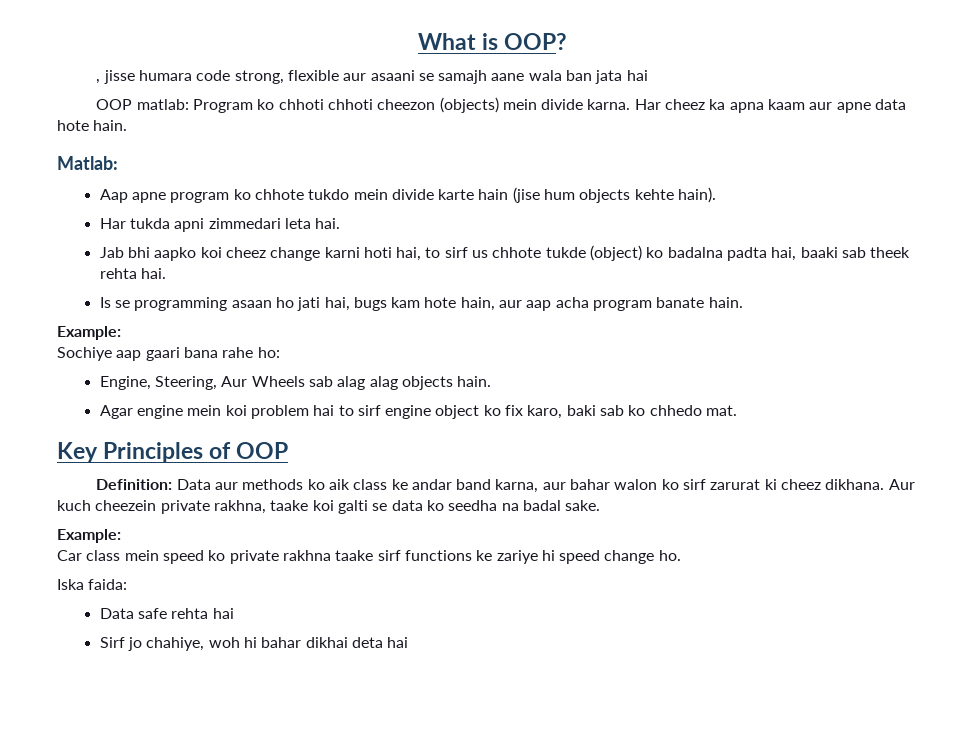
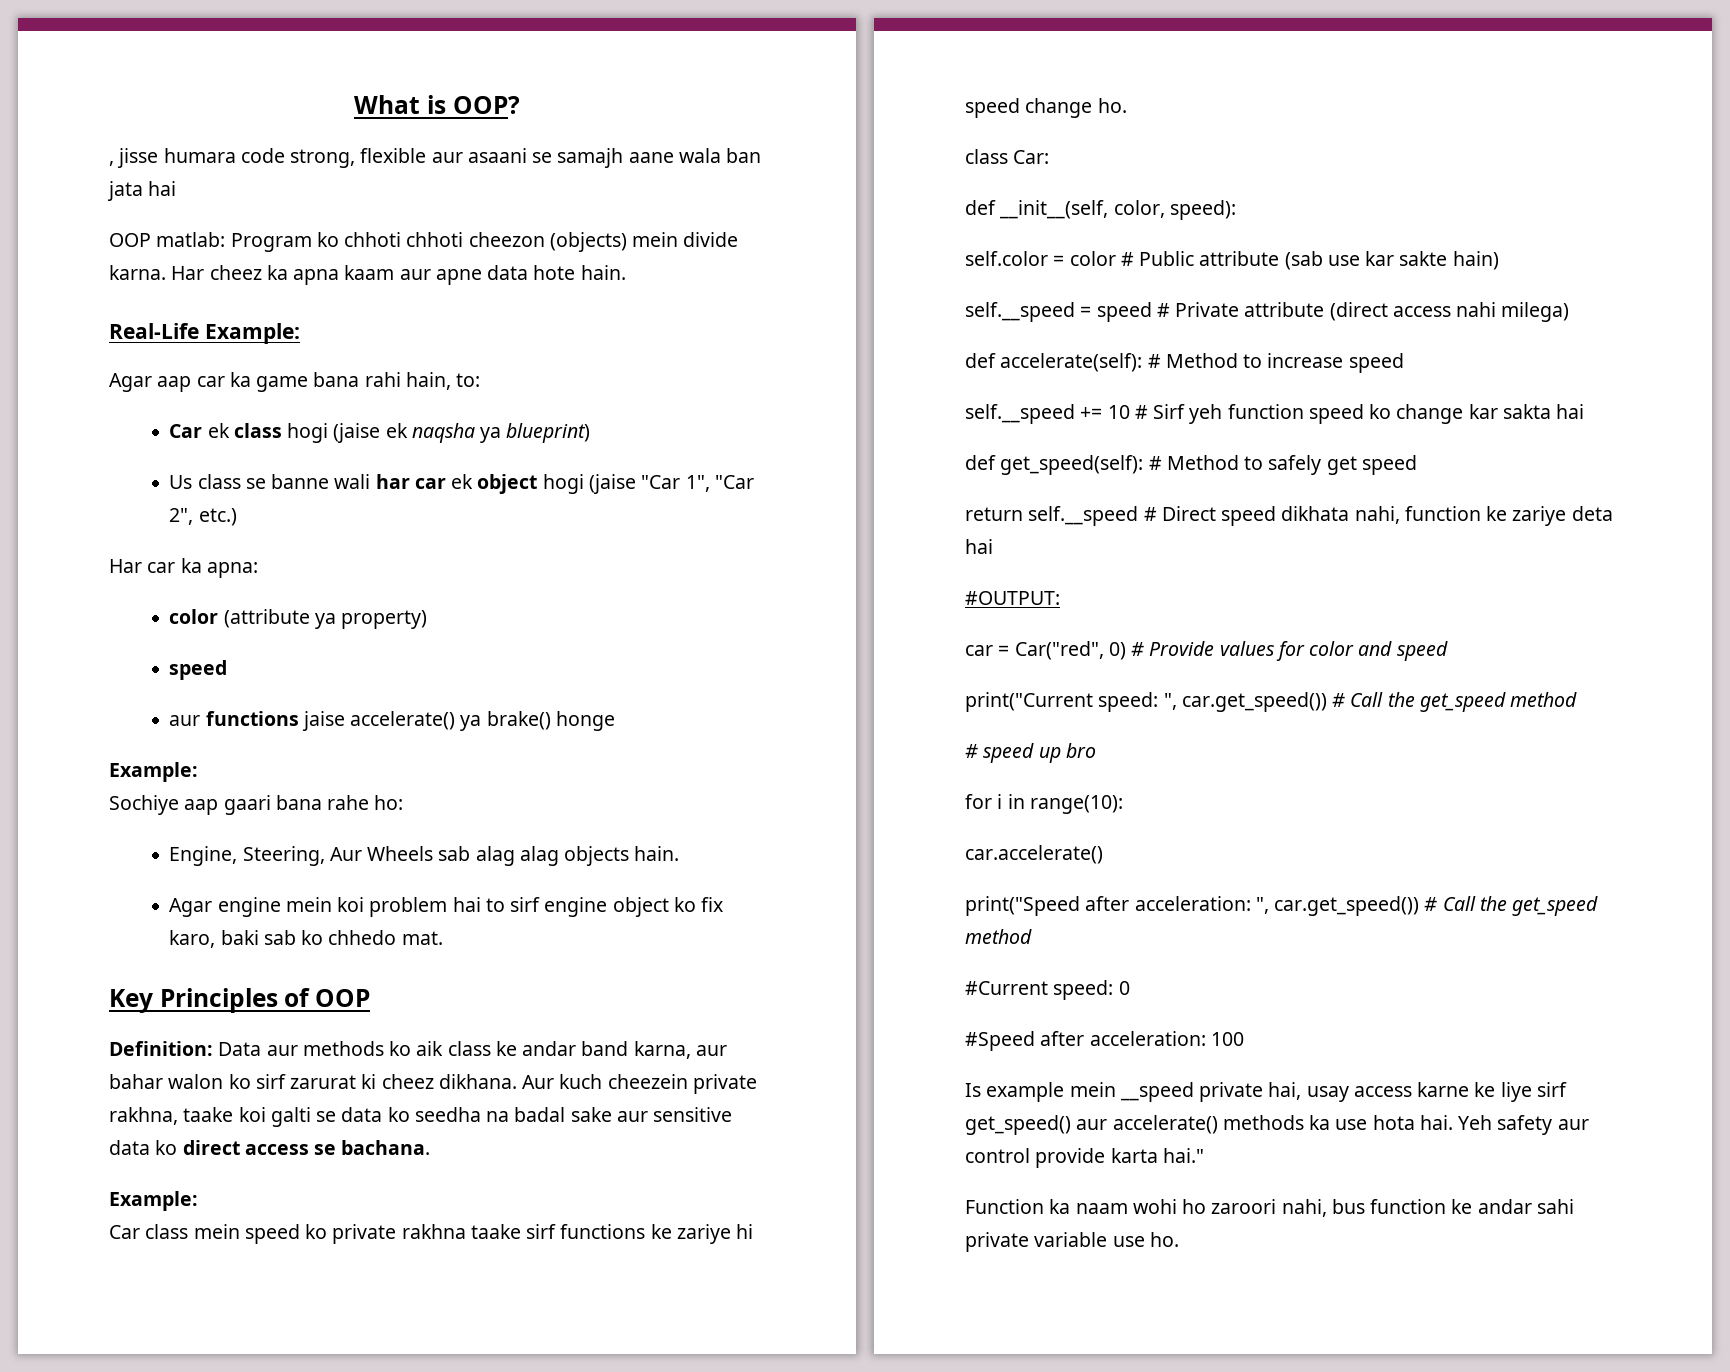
- Matlab:
- Aap apne program ko chhote tukdo mein divide karte hain (jise hum objects kehte hain).
- Har tukda apni zimmedari leta hai.
- Jab bhi aapko koi cheez change karni hoti hai, to sirf us chhote tukde (object) ko badalna padta hai, baaki sab theek rehta hai.
- Is se programming asaan ho jati hai, bugs kam hote hain, aur aap acha program banate hain.
+ Real-Life Example:
+ Agar aap car ka game bana rahi hain, to:
+ Car ek class hogi (jaise ek naqsha ya blueprint)
+ Us class se banne wali har car ek object hogi (jaise "Car 1", "Car 2", etc.)
+ Har car ka apna:
+ color (attribute ya property)
+ speed
+ aur functions jaise accelerate() ya brake() honge
- Aur kuch cheezein private rakhna, taake koi galti se data ko seedha na badal sake.
+ Aur kuch cheezein private rakhna, taake koi galti se data ko seedha na badal sake aur sensitive data ko direct access se bachana.
- Iska faida:
- Data safe rehta hai
- Sirf jo chahiye, woh hi bahar dikhai deta hai
+ class Car:
+ def __init__(self, color, speed):
+ self.color = color # Public attribute (sab use kar sakte hain)
+ self.__speed = speed # Private attribute (direct access nahi milega)
+ def accelerate(self): # Method to increase speed
+ self.__speed += 10 # Sirf yeh function speed ko change kar sakta hai
+ def get_speed(self): # Method to safely get speed
+ return self.__speed # Direct speed dikhata nahi, function ke zariye deta hai
+ #OUTPUT:
+ car = Car("red", 0) # Provide values for color and speed
+ print("Current speed: ", car.get_speed()) # Call the get_speed method
+ # speed up bro
+ for i in range(10):
+ car.accelerate()
+ print("Speed after acceleration: ", car.get_speed()) # Call the get_speed method
+ #Current speed: 0
+ #Speed after acceleration: 100
+ Is example mein __speed private hai, usay access karne ke liye sirf get_speed() aur accelerate() methods ka use hota hai. Yeh safety aur control provide karta hai."
+ Function ka naam wohi ho zaroori nahi, bus function ke andar sahi private variable use ho.

